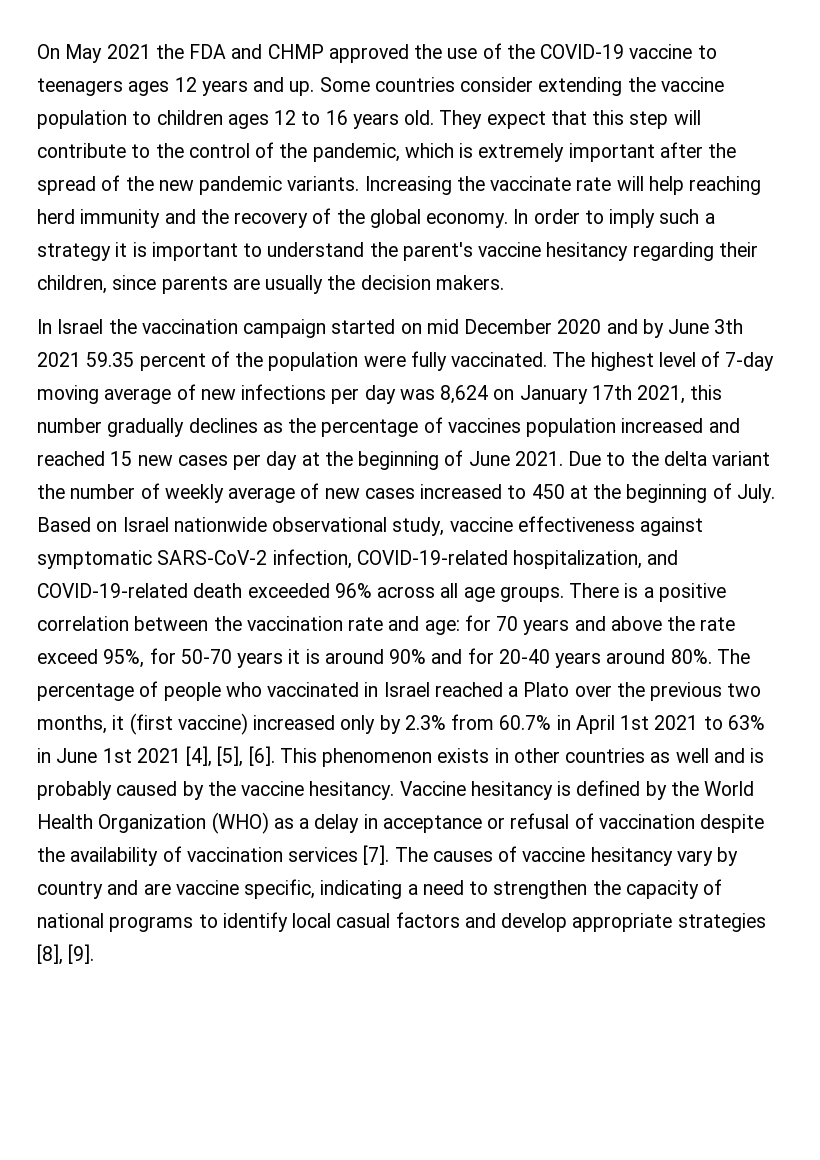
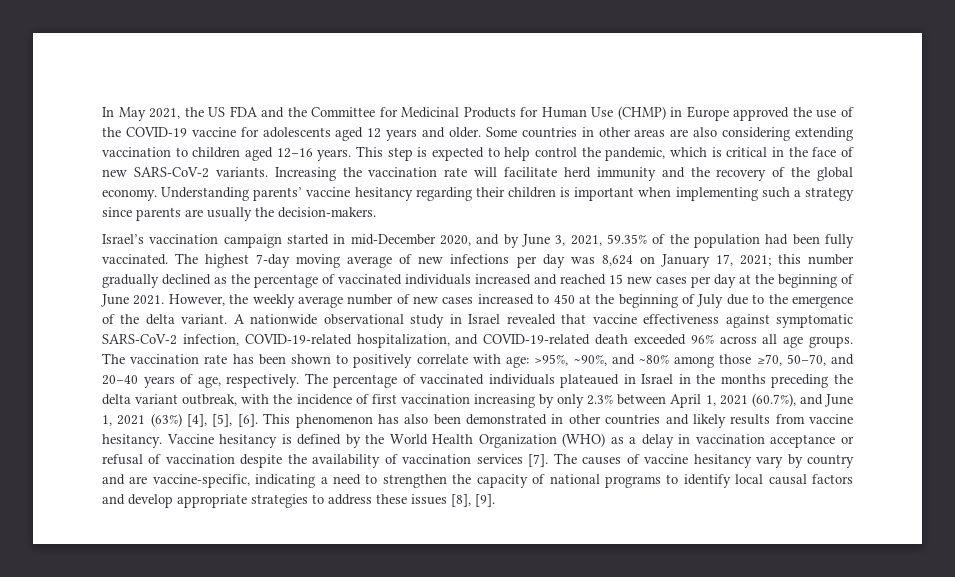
- On May 2021 the FDA and CHMP approved the use of the COVID-19 vaccine to teenagers ages 12 years and up.
+ In May 2021, the US FDA and the Committee for Medicinal Products for Human Use (CHMP) in Europe approved the use of the COVID-19 vaccine for adolescents aged 12 years and older.
- Some countries consider extending the vaccine population to children ages 12 to 16 years old. They expect that this step will contribute to the control of the pandemic, which is extremely important after the spread of the new pandemic variants.
+ Some countries in other areas are also considering extending vaccination to children aged 12–16 years. This step is expected to help control the pandemic, which is critical in the face of new SARS-CoV-2 variants.
- Increasing the vaccinate rate will help reaching herd immunity and the recovery of the global economy.
+ Increasing the vaccination rate will facilitate herd immunity and the recovery of the global economy.
- In order to imply such a strategy it is important to understand the parent's vaccine hesitancy regarding their children, since parents are usually the decision makers.
- In Israel the vaccination campaign started on mid December 2020 and by June 3th 2021 59.35 percent of the population were fully vaccinated.
+ Understanding parents’ vaccine hesitancy regarding their children is important when implementing such a strategy since parents are usually the decision-makers.
+ Israel’s vaccination campaign started in mid-December 2020, and by June 3, 2021, 59.35% of the population had been fully vaccinated.
- The highest level of 7-day moving average of new infections per day was 8,624 on January 17th 2021, this number gradually declines as the percentage of vaccines population increased and reached 15 new cases per day at the beginning of June 2021.
+ The highest 7-day moving average of new infections per day was 8,624 on January 17, 2021; this number gradually declined as the percentage of vaccinated individuals increased and reached 15 new cases per day at the beginning of June 2021.
- Due to the delta variant the number of weekly average of new cases increased to 450 at the beginning of July. Based on Israel nationwide observational study, vaccine effectiveness against symptomatic SARS-CoV-2 infection, COVID-19-related hospitalization, and COVID-19-related death exceeded 96% across all age groups.
+ However, the weekly average number of new cases increased to 450 at the beginning of July due to the emergence of the delta variant. A nationwide observational study in Israel revealed that vaccine effectiveness against symptomatic SARS-CoV-2 infection, COVID-19-related hospitalization, and COVID-19-related death exceeded 96% across all age groups.
- There is a positive correlation between the vaccination rate and age: for 70 years and above the rate exceed 95%, for 50-70 years it is around 90% and for 20-40 years around 80%. The percentage of people who vaccinated in Israel reached a Plato over the previous two months, it (first vaccine) increased only by 2.3% from 60.7% in April 1st 2021 to 63% in June 1st 2021 [4], [5], [6].
+ The vaccination rate has been shown to positively correlate with age: >95%, ~90%, and ~80% among those ≥70, 50–70, and 20–40 years of age, respectively. The percentage of vaccinated individuals plateaued in Israel in the months preceding the delta variant outbreak, with the incidence of first vaccination increasing by only 2.3% between April 1, 2021 (60.7%), and June 1, 2021 (63%) [4], [5], [6].
- This phenomenon exists in other countries as well and is probably caused by the vaccine hesitancy.
+ This phenomenon has also been demonstrated in other countries and likely results from vaccine hesitancy.
- Vaccine hesitancy is defined by the World Health Organization (WHO) as a delay in acceptance or refusal of vaccination despite the availability of vaccination services [7].
+ Vaccine hesitancy is defined by the World Health Organization (WHO) as a delay in vaccination acceptance or refusal of vaccination despite the availability of vaccination services [7].
- The causes of vaccine hesitancy vary by country and are vaccine specific, indicating a need to strengthen the capacity of national programs to identify local casual factors and develop appropriate strategies [8], [9].
+ The causes of vaccine hesitancy vary by country and are vaccine-specific, indicating a need to strengthen the capacity of national programs to identify local causal factors and develop appropriate strategies to address these issues [8], [9].

